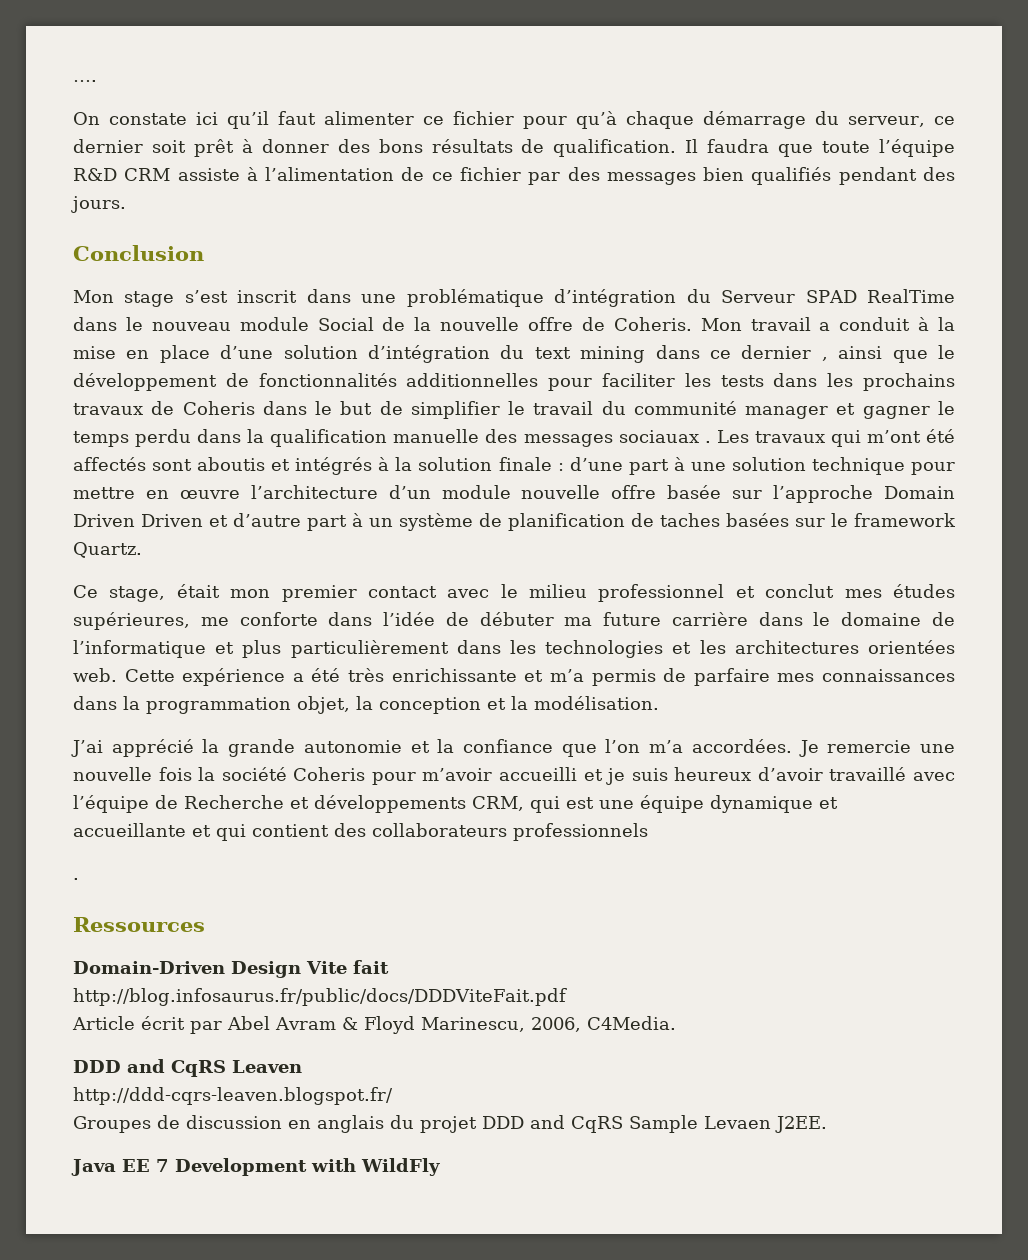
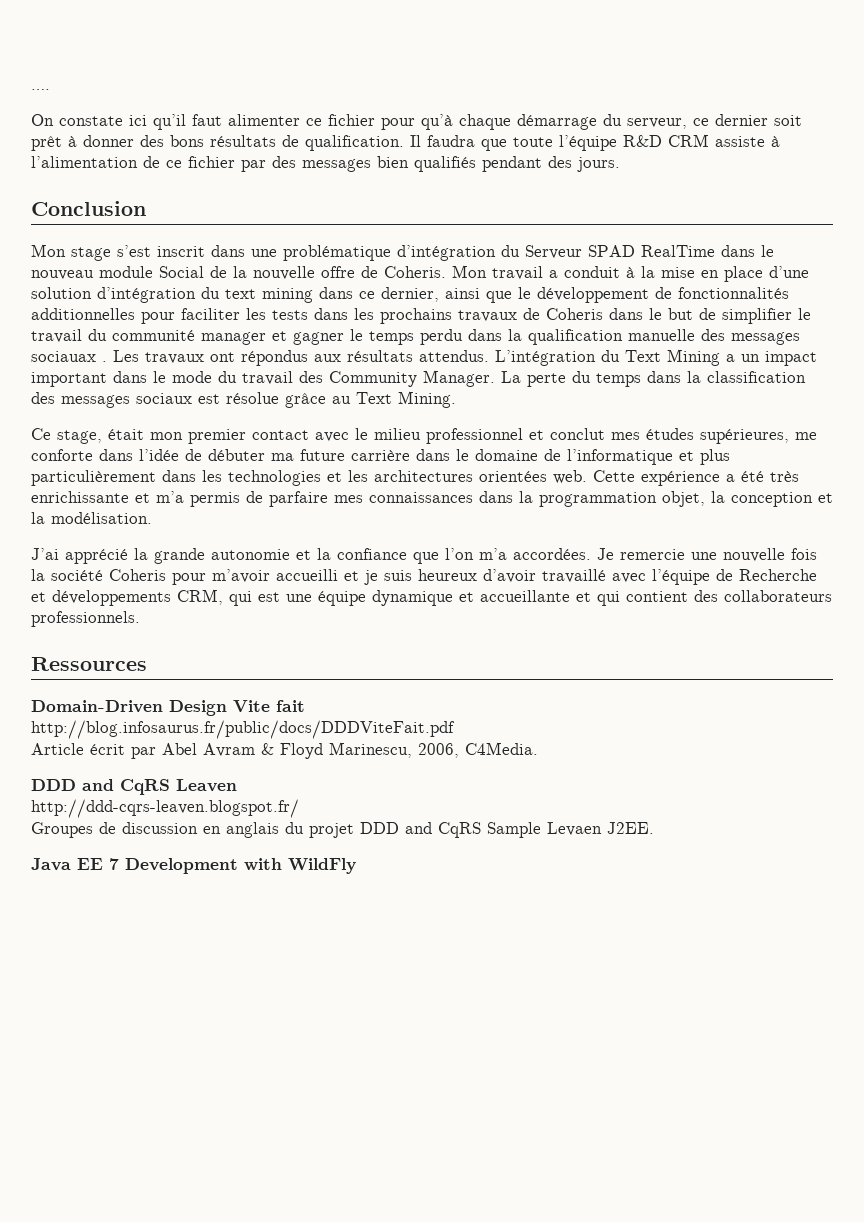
- Mon travail a conduit à la mise en place d’une solution d’intégration du text mining dans ce dernier , ainsi que le développement de fonctionnalités additionnelles pour faciliter les tests dans les prochains travaux de Coheris dans le but de simplifier le travail du communité manager et gagner le temps perdu dans la qualification manuelle des messages sociauax .
+ Mon travail a conduit à la mise en place d’une solution d’intégration du text mining dans ce dernier, ainsi que le développement de fonctionnalités additionnelles pour faciliter les tests dans les prochains travaux de Coheris dans le but de simplifier le travail du communité manager et gagner le temps perdu dans la qualification manuelle des messages sociauax .
- Les travaux qui m’ont été affectés sont aboutis et intégrés à la solution finale : d’une part à une solution technique pour mettre en œuvre l’architecture d’un module nouvelle offre basée sur l’approche Domain Driven Driven et d’autre part à un système de planification de taches basées sur le framework Quartz.
+ Les travaux ont répondus aux résultats attendus. L’intégration du Text Mining a un impact important dans le mode du travail des Community Manager. La perte du temps dans la classification des messages sociaux est résolue grâce au Text Mining.
- Je remercie une nouvelle fois la société Coheris pour m’avoir accueilli et je suis heureux d’avoir travaillé avec l’équipe de Recherche et développements CRM, qui est une équipe dynamique et accueillante et qui contient des collaborateurs professionnels
- .
+ Je remercie une nouvelle fois la société Coheris pour m’avoir accueilli et je suis heureux d’avoir travaillé avec l’équipe de Recherche et développements CRM, qui est une équipe dynamique et accueillante et qui contient des collaborateurs professionnels.

